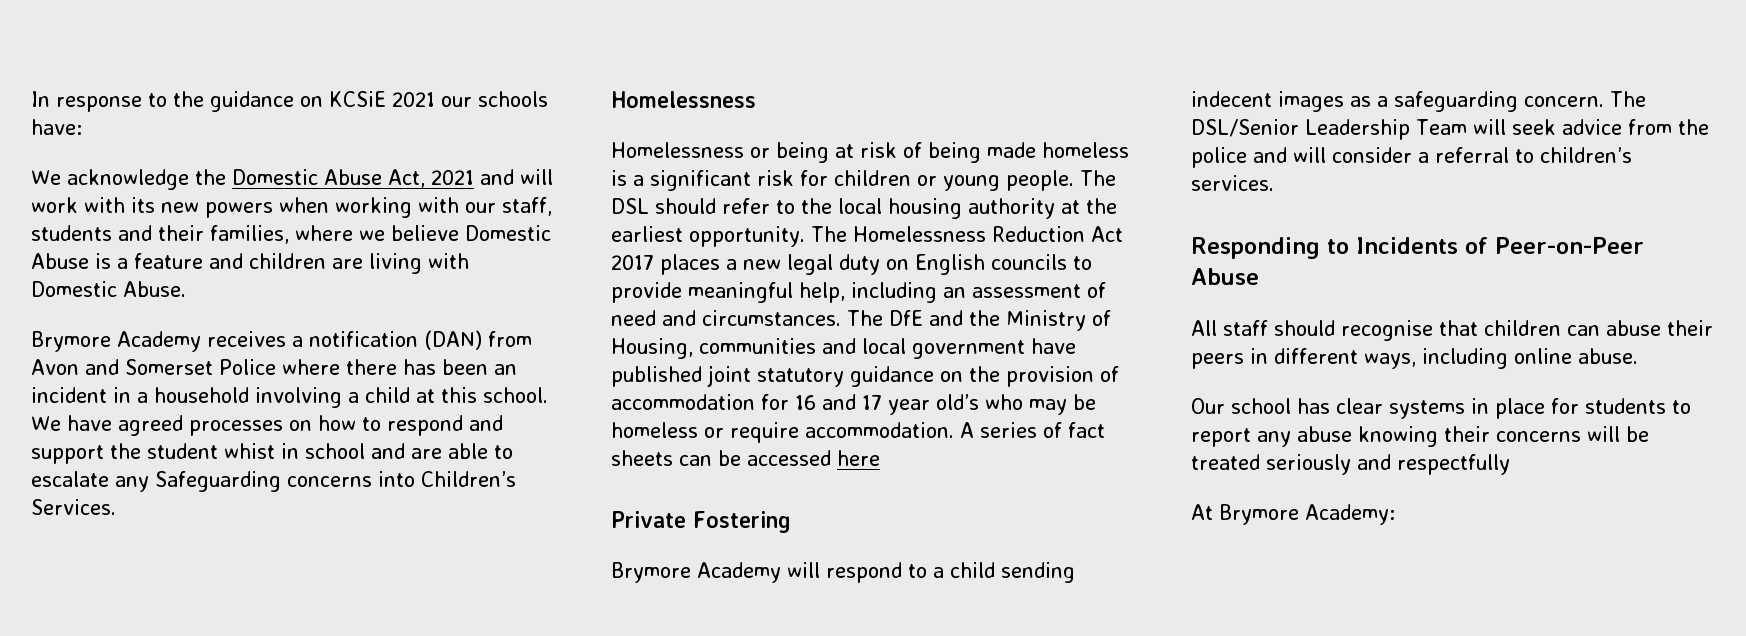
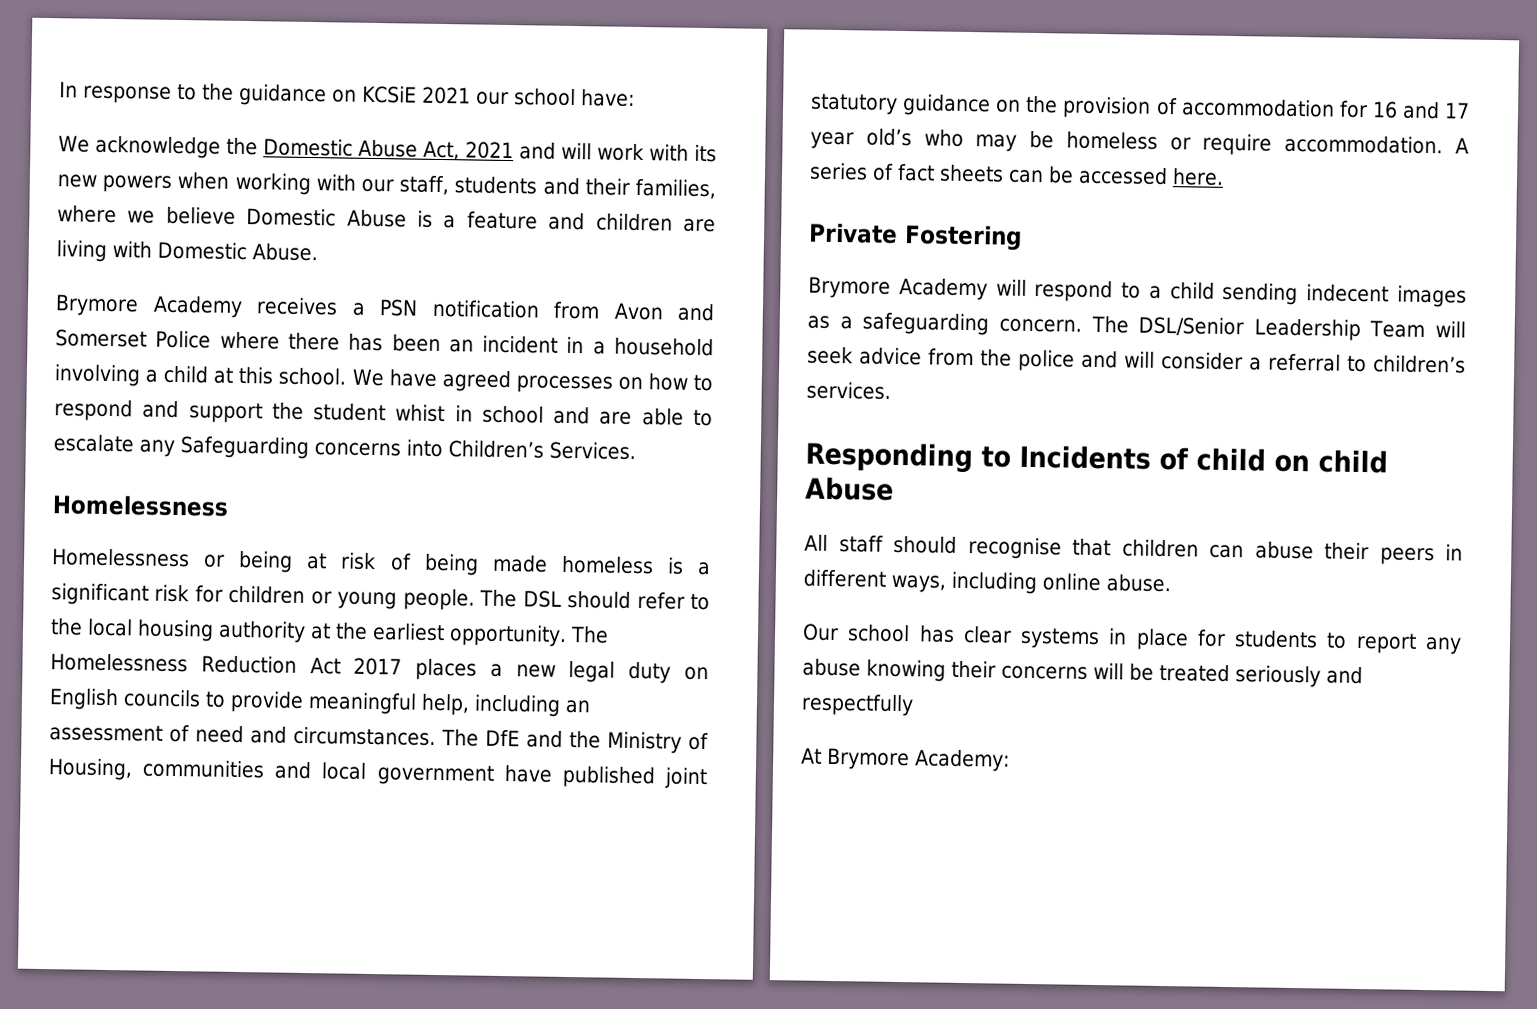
- In response to the guidance on KCSiE 2021 our schools have:
+ In response to the guidance on KCSiE 2021 our school have:
- Brymore Academy receives a notification (DAN) from Avon and Somerset Police where there has been an incident in a household involving a child at this school.
+ Brymore Academy receives a PSN notification from Avon and Somerset Police where there has been an incident in a household involving a child at this school.
- A series of fact sheets can be accessed here
+ A series of fact sheets can be accessed here.
- Responding to Incidents of Peer-on-Peer Abuse
+ Responding to Incidents of child on child Abuse

